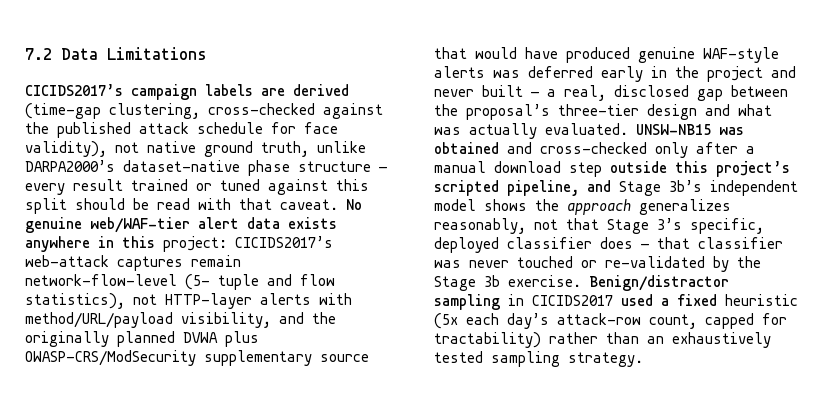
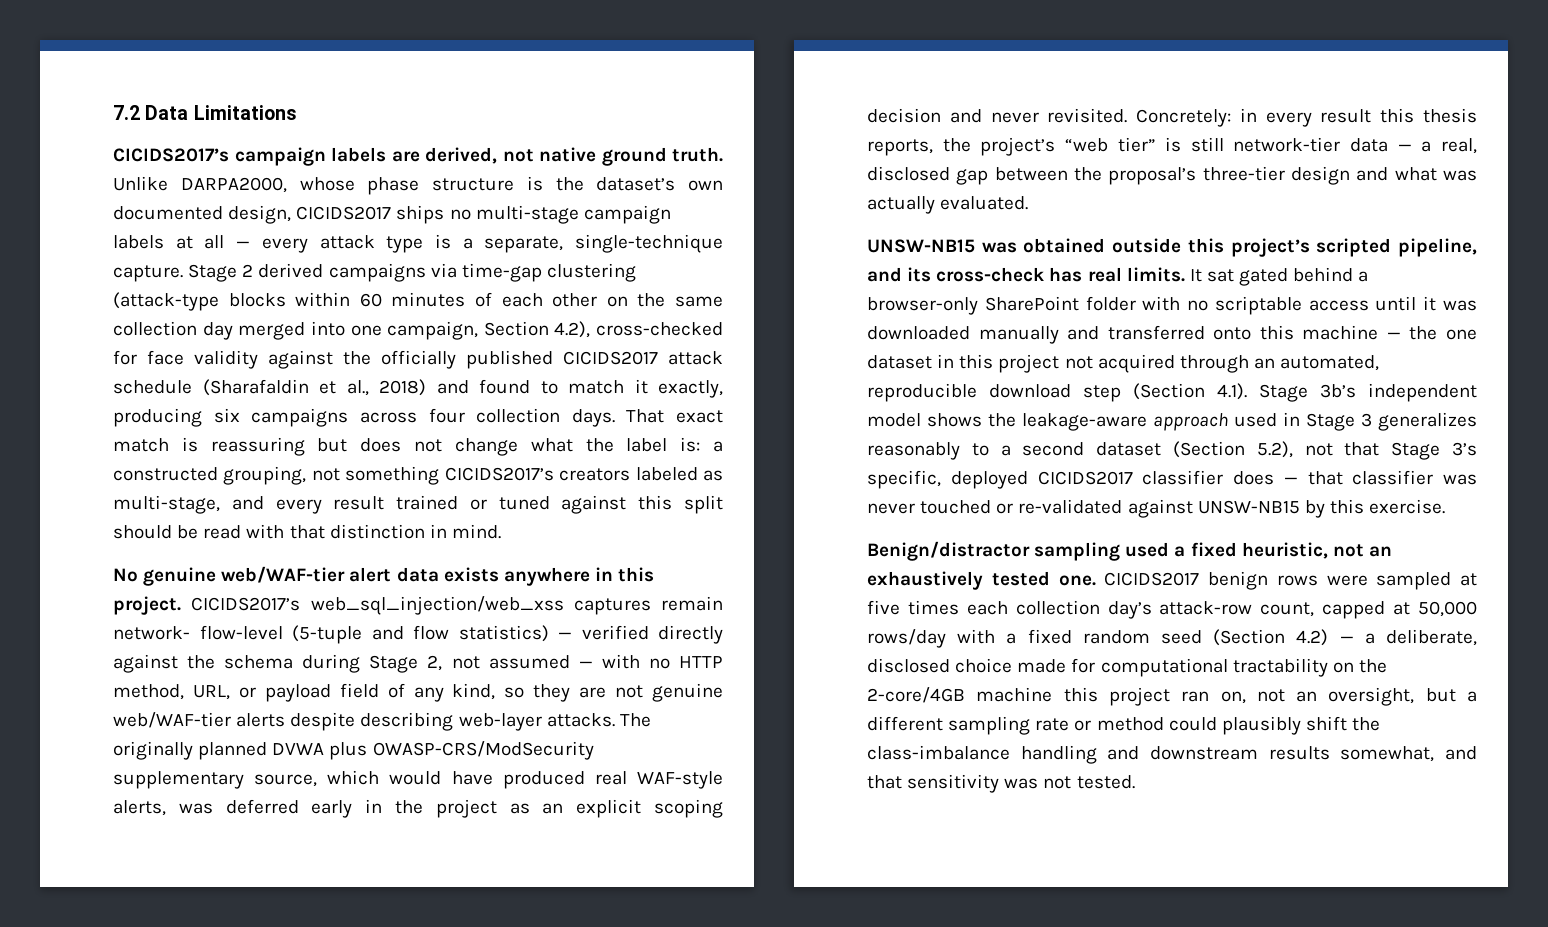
- CICIDS2017’s campaign labels are derived (time-gap clustering, cross-checked against the published attack schedule for face validity), not native ground truth, unlike DARPA2000’s dataset-native phase structure — every result trained or tuned against this split should be read with that caveat. No genuine web/WAF-tier alert data exists anywhere in this project: CICIDS2017’s web-attack captures remain network-flow-level (5- tuple and flow statistics), not HTTP-layer alerts with method/URL/payload visibility, and the originally planned DVWA plus OWASP-CRS/ModSecurity supplementary source that would have produced genuine WAF-style alerts was deferred early in the project and never built — a real, disclosed gap between the proposal’s three-tier design and what was actually evaluated. UNSW-NB15 was obtained and cross-checked only after a manual download step outside this project’s scripted pipeline, and Stage 3b’s independent model shows the approach generalizes reasonably, not that Stage 3’s specific, deployed classifier does — that classifier was never touched or re-validated by the Stage 3b exercise. Benign/distractor sampling in CICIDS2017 used a fixed heuristic (5x each day’s attack-row count, capped for tractability) rather than an exhaustively tested sampling strategy.
+ CICIDS2017’s campaign labels are derived, not native ground truth. Unlike DARPA2000, whose phase structure is the dataset’s own documented design, CICIDS2017 ships no multi-stage campaign labels at all — every attack type is a separate, single-technique capture. Stage 2 derived campaigns via time-gap clustering (attack-type blocks within 60 minutes of each other on the same collection day merged into one campaign, Section 4.2), cross-checked for face validity against the officially published CICIDS2017 attack schedule (Sharafaldin et al., 2018) and found to match it exactly, producing six campaigns across four collection days. That exact match is reassuring but does not change what the label is: a constructed grouping, not something CICIDS2017’s creators labeled as multi-stage, and every result trained or tuned against this split should be read with that distinction in mind.
+ No genuine web/WAF-tier alert data exists anywhere in this project. CICIDS2017’s web_sql_injection/web_xss captures remain network- flow-level (5-tuple and flow statistics) — verified directly against the schema during Stage 2, not assumed — with no HTTP method, URL, or payload field of any kind, so they are not genuine web/WAF-tier alerts despite describing web-layer attacks. The originally planned DVWA plus OWASP-CRS/ModSecurity supplementary source, which would have produced real WAF-style alerts, was deferred early in the project as an explicit scoping decision and never revisited. Concretely: in every result this thesis reports, the project’s “web tier” is still network-tier data — a real, disclosed gap between the proposal’s three-tier design and what was actually evaluated.
+ UNSW-NB15 was obtained outside this project’s scripted pipeline, and its cross-check has real limits. It sat gated behind a browser-only SharePoint folder with no scriptable access until it was downloaded manually and transferred onto this machine — the one dataset in this project not acquired through an automated, reproducible download step (Section 4.1). Stage 3b’s independent model shows the leakage-aware approach used in Stage 3 generalizes reasonably to a second dataset (Section 5.2), not that Stage 3’s specific, deployed CICIDS2017 classifier does — that classifier was never touched or re-validated against UNSW-NB15 by this exercise.
+ Benign/distractor sampling used a fixed heuristic, not an exhaustively tested one. CICIDS2017 benign rows were sampled at five times each collection day’s attack-row count, capped at 50,000 rows/day with a fixed random seed (Section 4.2) — a deliberate, disclosed choice made for computational tractability on the 2-core/4GB machine this project ran on, not an oversight, but a different sampling rate or method could plausibly shift the class-imbalance handling and downstream results somewhat, and that sensitivity was not tested.

